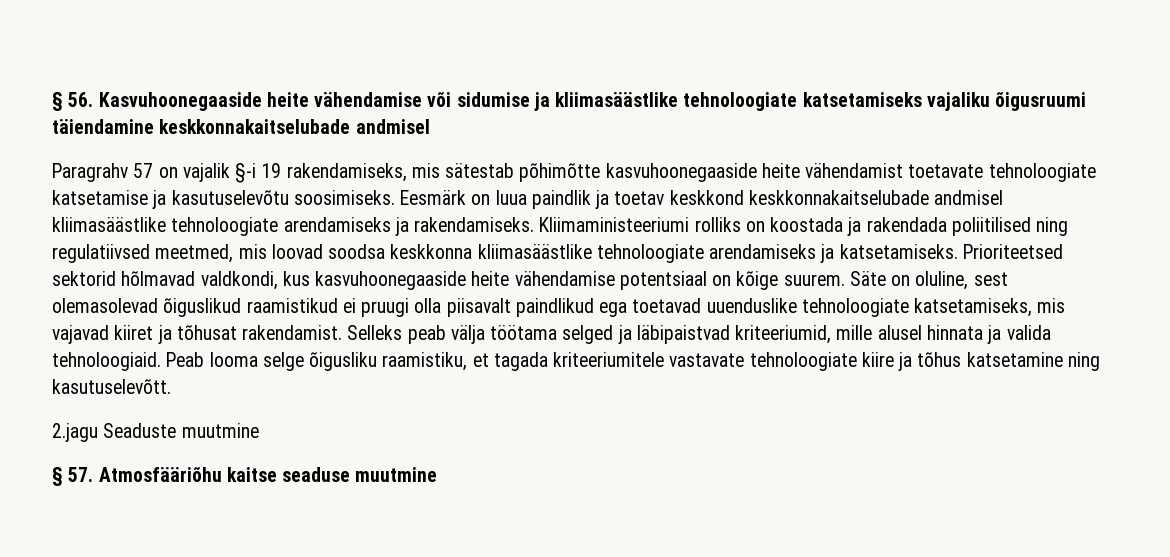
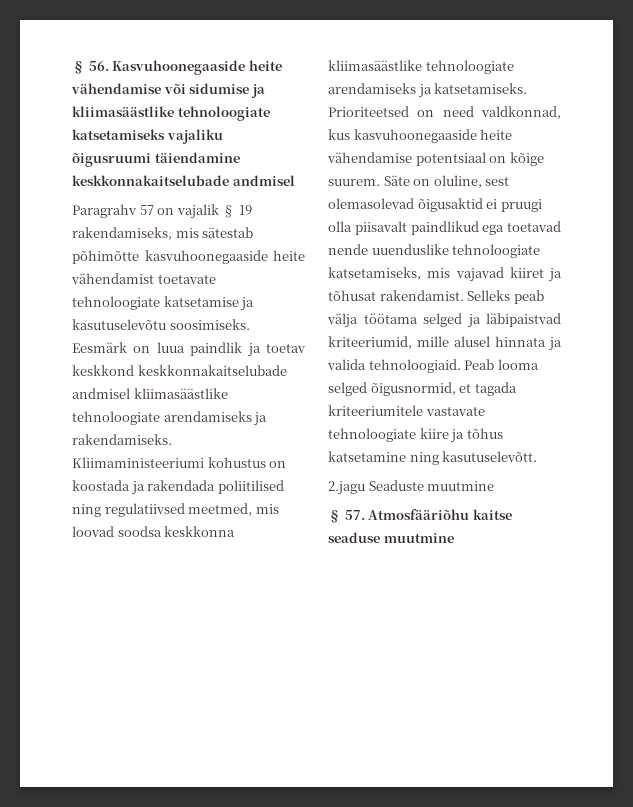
- Paragrahv 57 on vajalik §-i 19 rakendamiseks, mis sätestab põhimõtte kasvuhoonegaaside heite vähendamist toetavate tehnoloogiate katsetamise ja kasutuselevõtu soosimiseks.
+ Paragrahv 57 on vajalik § 19 rakendamiseks, mis sätestab põhimõtte kasvuhoonegaaside heite vähendamist toetavate tehnoloogiate katsetamise ja kasutuselevõtu soosimiseks.
- Kliimaministeeriumi rolliks on koostada ja rakendada poliitilised ning regulatiivsed meetmed, mis loovad soodsa keskkonna kliimasäästlike tehnoloogiate arendamiseks ja katsetamiseks.
+ Kliimaministeeriumi kohustus on koostada ja rakendada poliitilised ning regulatiivsed meetmed, mis loovad soodsa keskkonna kliimasäästlike tehnoloogiate arendamiseks ja katsetamiseks.
- Prioriteetsed sektorid hõlmavad valdkondi, kus kasvuhoonegaaside heite vähendamise potentsiaal on kõige suurem.
+ Prioriteetsed on need valdkonnad, kus kasvuhoonegaaside heite vähendamise potentsiaal on kõige suurem.
- Säte on oluline, sest olemasolevad õiguslikud raamistikud ei pruugi olla piisavalt paindlikud ega toetavad uuenduslike tehnoloogiate katsetamiseks, mis vajavad kiiret ja tõhusat rakendamist.
+ Säte on oluline, sest olemasolevad õigusaktid ei pruugi olla piisavalt paindlikud ega toetavad nende uuenduslike tehnoloogiate katsetamiseks, mis vajavad kiiret ja tõhusat rakendamist.
- Peab looma selge õigusliku raamistiku, et tagada kriteeriumitele vastavate tehnoloogiate kiire ja tõhus katsetamine ning kasutuselevõtt.
+ Peab looma selged õigusnormid, et tagada kriteeriumitele vastavate tehnoloogiate kiire ja tõhus katsetamine ning kasutuselevõtt.

